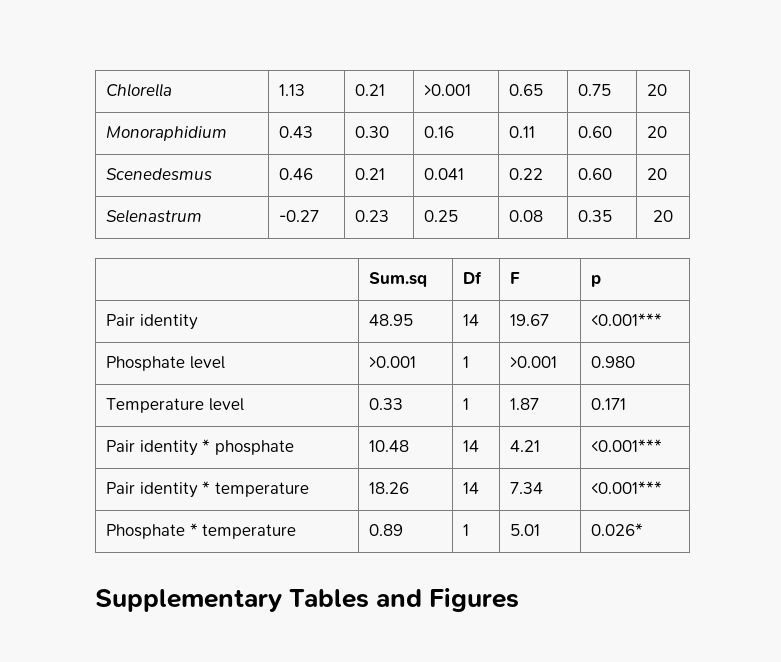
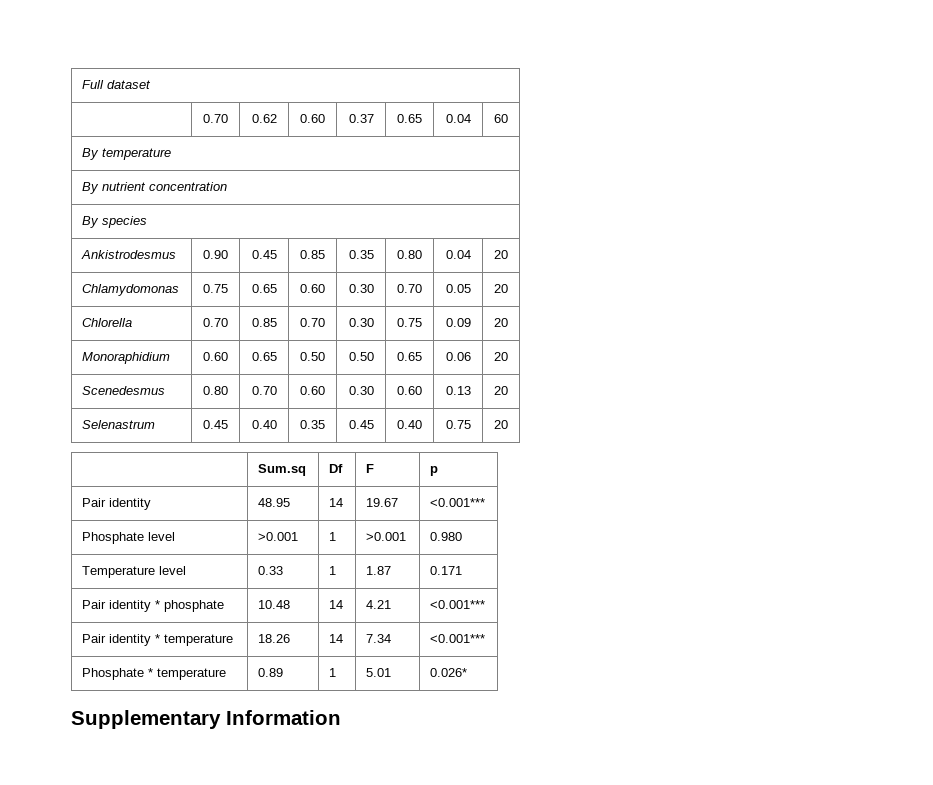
- Chlorella | 1.13 | 0.21 | >0.001 | 0.65 | 0.75 | 20
- Monoraphidium | 0.43 | 0.30 | 0.16 | 0.11 | 0.60 | 20
- Scenedesmus | 0.46 | 0.21 | 0.041 | 0.22 | 0.60 | 20
- Selenastrum | -0.27 | 0.23 | 0.25 | 0.08 | 0.35 | 20
+ Full dataset
+ | 0.70 | 0.62 | 0.60 | 0.37 | 0.65 | 0.04 | 60
+ By temperature
+ By nutrient concentration
+ By species
+ Ankistrodesmus | 0.90 | 0.45 | 0.85 | 0.35 | 0.80 | 0.04 | 20
+ Chlamydomonas | 0.75 | 0.65 | 0.60 | 0.30 | 0.70 | 0.05 | 20
+ Chlorella | 0.70 | 0.85 | 0.70 | 0.30 | 0.75 | 0.09 | 20
+ Monoraphidium | 0.60 | 0.65 | 0.50 | 0.50 | 0.65 | 0.06 | 20
+ Scenedesmus | 0.80 | 0.70 | 0.60 | 0.30 | 0.60 | 0.13 | 20
+ Selenastrum | 0.45 | 0.40 | 0.35 | 0.45 | 0.40 | 0.75 | 20
- Supplementary Tables and Figures
+ Supplementary Information

